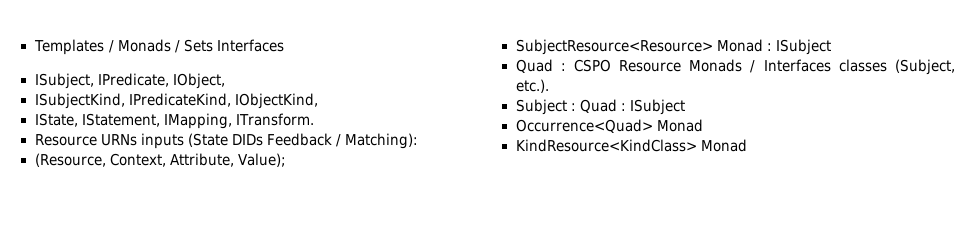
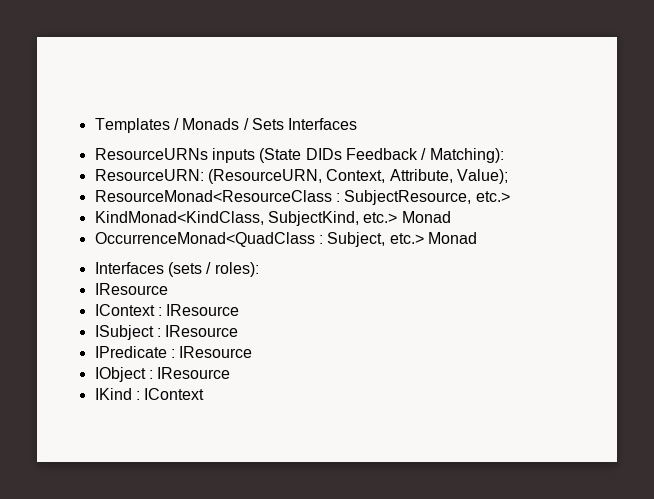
- ISubject, IPredicate, IObject,
- ISubjectKind, IPredicateKind, IObjectKind,
- IState, IStatement, IMapping, ITransform.
- Resource URNs inputs (State DIDs Feedback / Matching):
+ ResourceURNs inputs (State DIDs Feedback / Matching):
- (Resource, Context, Attribute, Value);
+ ResourceURN: (ResourceURN, Context, Attribute, Value);
- SubjectResource<Resource> Monad : ISubject
- Quad : CSPO Resource Monads / Interfaces classes (Subject, etc.).
- Subject : Quad : ISubject
- Occurrence<Quad> Monad
- KindResource<KindClass> Monad
+ ResourceMonad<ResourceClass : SubjectResource, etc.>
+ KindMonad<KindClass, SubjectKind, etc.> Monad
+ OccurrenceMonad<QuadClass : Subject, etc.> Monad
+ Interfaces (sets / roles):
+ IResource
+ IContext : IResource
+ ISubject : IResource
+ IPredicate : IResource
+ IObject : IResource
+ IKind : IContext

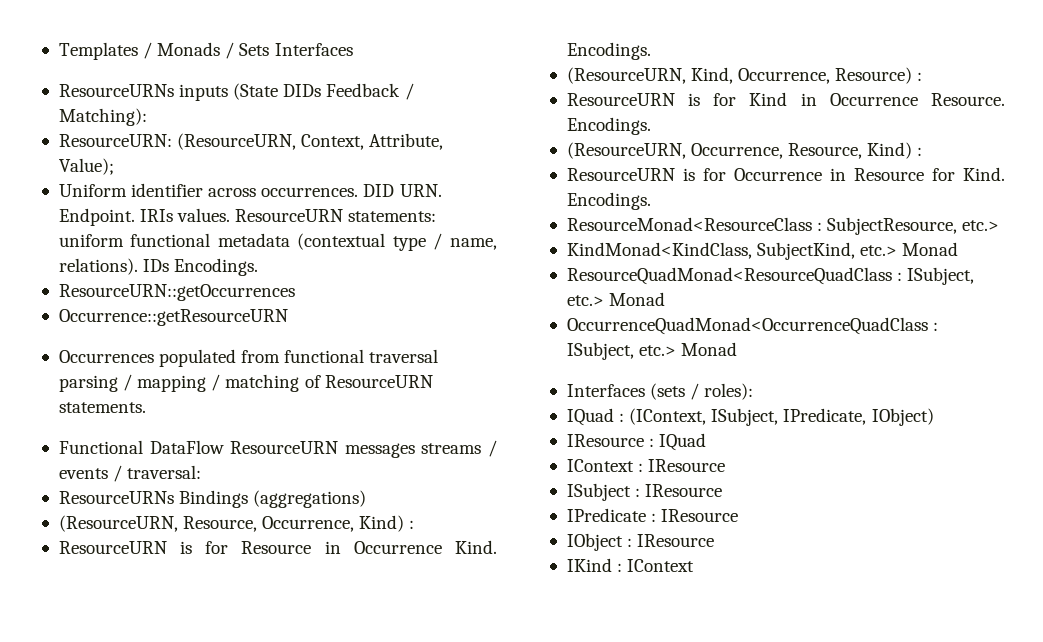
+ Uniform identifier across occurrences. DID URN. Endpoint. IRIs values. ResourceURN statements: uniform functional metadata (contextual type / name, relations). IDs Encodings.
+ ResourceURN::getOccurrences
+ Occurrence::getResourceURN
+ Occurrences populated from functional traversal parsing / mapping / matching of ResourceURN statements.
+ Functional DataFlow ResourceURN messages streams / events / traversal:
+ ResourceURNs Bindings (aggregations)
+ (ResourceURN, Resource, Occurrence, Kind) :
+ ResourceURN is for Resource in Occurrence Kind. Encodings.
+ (ResourceURN, Kind, Occurrence, Resource) :
+ ResourceURN is for Kind in Occurrence Resource. Encodings.
+ (ResourceURN, Occurrence, Resource, Kind) :
+ ResourceURN is for Occurrence in Resource for Kind. Encodings.
- OccurrenceMonad<QuadClass : Subject, etc.> Monad
+ ResourceQuadMonad<ResourceQuadClass : ISubject, etc.> Monad
+ OccurrenceQuadMonad<OccurrenceQuadClass : ISubject, etc.> Monad
  Interfaces (sets / roles):
- IResource
+ IQuad : (IContext, ISubject, IPredicate, IObject)
+ IResource : IQuad

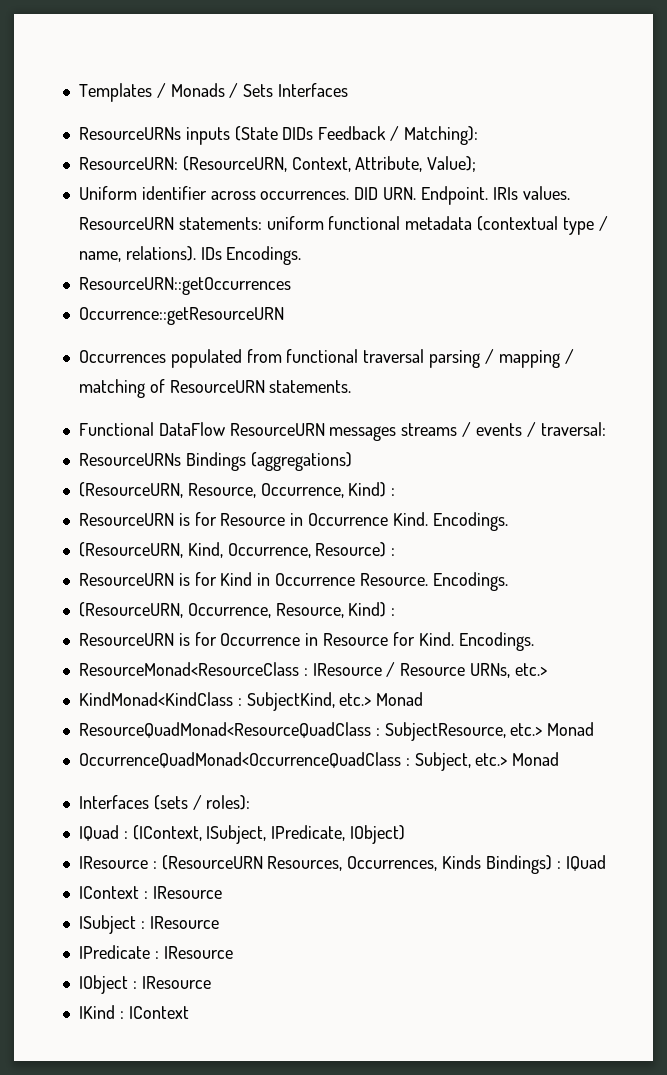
- ResourceMonad<ResourceClass : SubjectResource, etc.>
+ ResourceMonad<ResourceClass : IResource / Resource URNs, etc.>
- KindMonad<KindClass, SubjectKind, etc.> Monad
+ KindMonad<KindClass : SubjectKind, etc.> Monad
- ResourceQuadMonad<ResourceQuadClass : ISubject, etc.> Monad
+ ResourceQuadMonad<ResourceQuadClass : SubjectResource, etc.> Monad
- OccurrenceQuadMonad<OccurrenceQuadClass : ISubject, etc.> Monad
+ OccurrenceQuadMonad<OccurrenceQuadClass : Subject, etc.> Monad
- IResource : IQuad
+ IResource : (ResourceURN Resources, Occurrences, Kinds Bindings) : IQuad

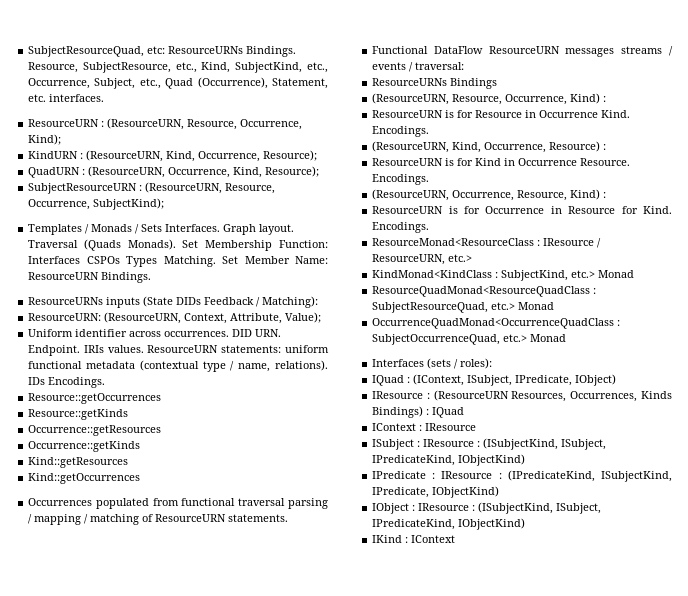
+ SubjectResourceQuad, etc: ResourceURNs Bindings. Resource, SubjectResource, etc., Kind, SubjectKind, etc., Occurrence, Subject, etc., Quad (Occurrence), Statement, etc. interfaces.
+ ResourceURN : (ResourceURN, Resource, Occurrence, Kind);
+ KindURN : (ResourceURN, Kind, Occurrence, Resource);
+ QuadURN : (ResourceURN, Occurrence, Kind, Resource);
+ SubjectResourceURN : (ResourceURN, Resource, Occurrence, SubjectKind);
- Templates / Monads / Sets Interfaces
+ Templates / Monads / Sets Interfaces. Graph layout. Traversal (Quads Monads). Set Membership Function: Interfaces CSPOs Types Matching. Set Member Name: ResourceURN Bindings.
- ResourceURN::getOccurrences
- Occurrence::getResourceURN
+ Resource::getOccurrences
+ Resource::getKinds
+ Occurrence::getResources
+ Occurrence::getKinds
+ Kind::getResources
+ Kind::getOccurrences
- ResourceURNs Bindings (aggregations)
+ ResourceURNs Bindings
- ResourceMonad<ResourceClass : IResource / Resource URNs, etc.>
+ ResourceMonad<ResourceClass : IResource / ResourceURN, etc.>
- ResourceQuadMonad<ResourceQuadClass : SubjectResource, etc.> Monad
+ ResourceQuadMonad<ResourceQuadClass : SubjectResourceQuad, etc.> Monad
- OccurrenceQuadMonad<OccurrenceQuadClass : Subject, etc.> Monad
+ OccurrenceQuadMonad<OccurrenceQuadClass : SubjectOccurrenceQuad, etc.> Monad
- ISubject : IResource
- IPredicate : IResource
- IObject : IResource
+ ISubject : IResource : (ISubjectKind, ISubject, IPredicateKind, IObjectKind)
+ IPredicate : IResource : (IPredicateKind, ISubjectKind, IPredicate, IObjectKind)
+ IObject : IResource : (ISubjectKind, ISubject, IPredicateKind, IObjectKind)

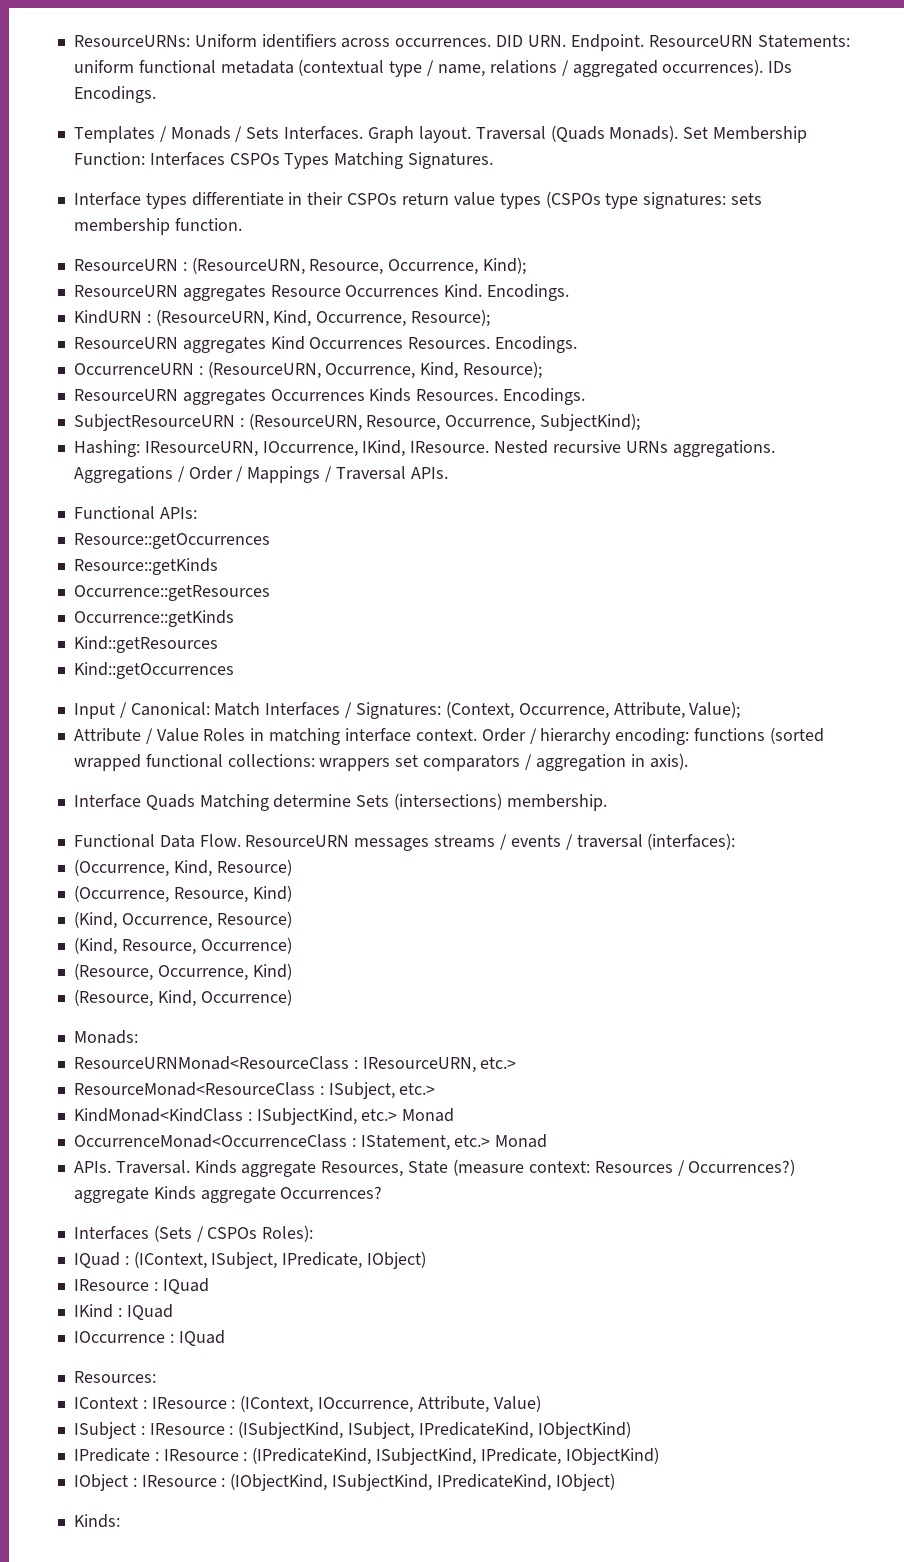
- SubjectResourceQuad, etc: ResourceURNs Bindings. Resource, SubjectResource, etc., Kind, SubjectKind, etc., Occurrence, Subject, etc., Quad (Occurrence), Statement, etc. interfaces.
- ResourceURN : (ResourceURN, Resource, Occurrence, Kind);
- KindURN : (ResourceURN, Kind, Occurrence, Resource);
- QuadURN : (ResourceURN, Occurrence, Kind, Resource);
- SubjectResourceURN : (ResourceURN, Resource, Occurrence, SubjectKind);
+ ResourceURNs: Uniform identifiers across occurrences. DID URN. Endpoint. ResourceURN Statements: uniform functional metadata (contextual type / name, relations / aggregated occurrences). IDs Encodings.
- Set Membership Function: Interfaces CSPOs Types Matching. Set Member Name: ResourceURN Bindings.
- ResourceURNs inputs (State DIDs Feedback / Matching):
- ResourceURN: (ResourceURN, Context, Attribute, Value);
- Uniform identifier across occurrences. DID URN. Endpoint. IRIs values. ResourceURN statements: uniform functional metadata (contextual type / name, relations). IDs Encodings.
+ Set Membership Function: Interfaces CSPOs Types Matching Signatures.
+ Interface types differentiate in their CSPOs return value types (CSPOs type signatures: sets membership function.
+ ResourceURN : (ResourceURN, Resource, Occurrence, Kind);
+ ResourceURN aggregates Resource Occurrences Kind. Encodings.
+ KindURN : (ResourceURN, Kind, Occurrence, Resource);
+ ResourceURN aggregates Kind Occurrences Resources. Encodings.
+ OccurrenceURN : (ResourceURN, Occurrence, Kind, Resource);
+ ResourceURN aggregates Occurrences Kinds Resources. Encodings.
+ SubjectResourceURN : (ResourceURN, Resource, Occurrence, SubjectKind);
+ Hashing: IResourceURN, IOccurrence, IKind, IResource. Nested recursive URNs aggregations. Aggregations / Order / Mappings / Traversal APIs.
+ Functional APIs:
- Occurrences populated from functional traversal parsing / mapping / matching of ResourceURN statements.
- Functional DataFlow ResourceURN messages streams / events / traversal:
- ResourceURNs Bindings
- (ResourceURN, Resource, Occurrence, Kind) :
- ResourceURN is for Resource in Occurrence Kind. Encodings.
- (ResourceURN, Kind, Occurrence, Resource) :
- ResourceURN is for Kind in Occurrence Resource. Encodings.
- (ResourceURN, Occurrence, Resource, Kind) :
- ResourceURN is for Occurrence in Resource for Kind. Encodings.
+ Input / Canonical: Match Interfaces / Signatures: (Context, Occurrence, Attribute, Value);
+ Attribute / Value Roles in matching interface context. Order / hierarchy encoding: functions (sorted wrapped functional collections: wrappers set comparators / aggregation in axis).
+ Interface Quads Matching determine Sets (intersections) membership.
+ Functional Data Flow. ResourceURN messages streams / events / traversal (interfaces):
+ (Occurrence, Kind, Resource)
+ (Occurrence, Resource, Kind)
+ (Kind, Occurrence, Resource)
+ (Kind, Resource, Occurrence)
+ (Resource, Occurrence, Kind)
+ (Resource, Kind, Occurrence)
+ Monads:
+ ResourceURNMonad<ResourceClass : IResourceURN, etc.>
- ResourceMonad<ResourceClass : IResource / ResourceURN, etc.>
+ ResourceMonad<ResourceClass : ISubject, etc.>
- KindMonad<KindClass : SubjectKind, etc.> Monad
- ResourceQuadMonad<ResourceQuadClass : SubjectResourceQuad, etc.> Monad
- OccurrenceQuadMonad<OccurrenceQuadClass : SubjectOccurrenceQuad, etc.> Monad
- Interfaces (sets / roles):
+ KindMonad<KindClass : ISubjectKind, etc.> Monad
+ OccurrenceMonad<OccurrenceClass : IStatement, etc.> Monad
+ APIs. Traversal. Kinds aggregate Resources, State (measure context: Resources / Occurrences?) aggregate Kinds aggregate Occurrences?
+ Interfaces (Sets / CSPOs Roles):
- IResource : (ResourceURN Resources, Occurrences, Kinds Bindings) : IQuad
- IContext : IResource
+ IResource : IQuad
+ IKind : IQuad
+ IOccurrence : IQuad
+ Resources:
+ IContext : IResource : (IContext, IOccurrence, Attribute, Value)
- IObject : IResource : (ISubjectKind, ISubject, IPredicateKind, IObjectKind)
- IKind : IContext
+ IObject : IResource : (IObjectKind, ISubjectKind, IPredicateKind, IObject)
+ Kinds:

